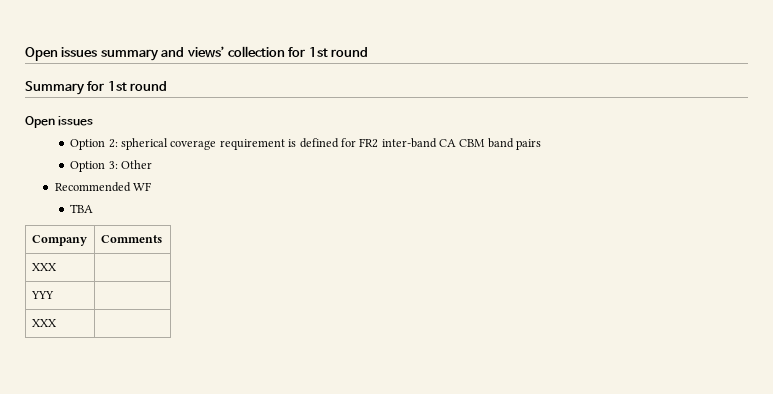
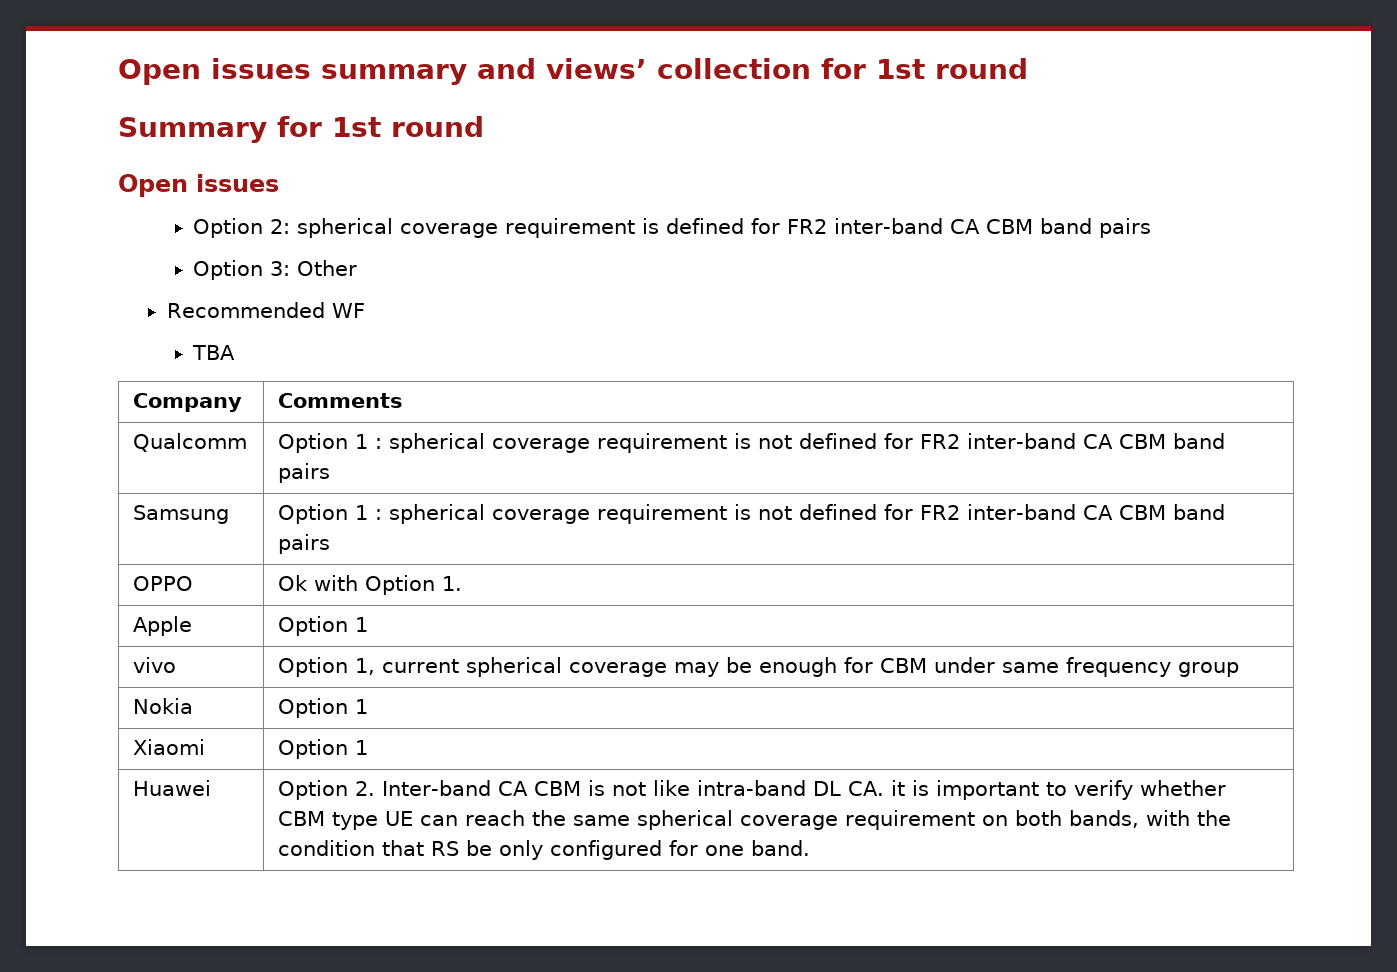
  Company | Comments
- XXX |
- YYY |
- XXX |
+ Qualcomm | Option 1 : spherical coverage requirement is not defined for FR2 inter-band CA CBM band pairs
+ Samsung | Option 1 : spherical coverage requirement is not defined for FR2 inter-band CA CBM band pairs
+ OPPO | Ok with Option 1.
+ Apple | Option 1
+ vivo | Option 1, current spherical coverage may be enough for CBM under same frequency group
+ Nokia | Option 1
+ Xiaomi | Option 1
+ Huawei | Option 2. Inter-band CA CBM is not like intra-band DL CA. it is important to verify whether CBM type UE can reach the same spherical coverage requirement on both bands, with the condition that RS be only configured for one band.

